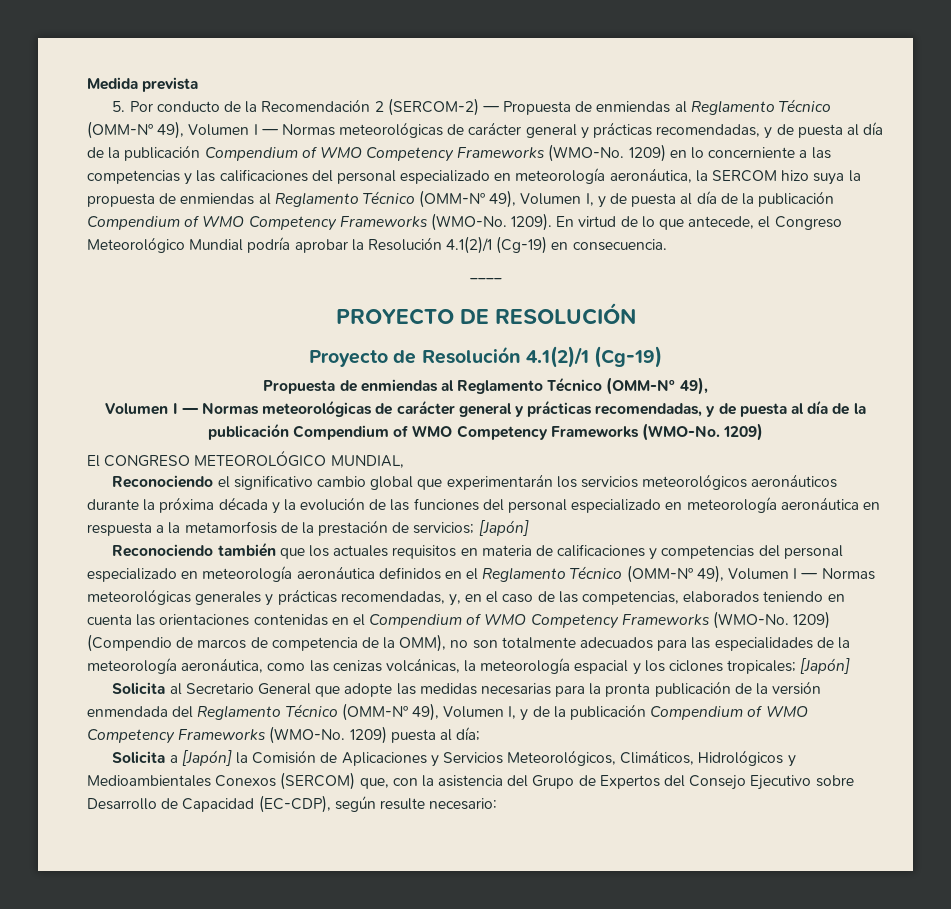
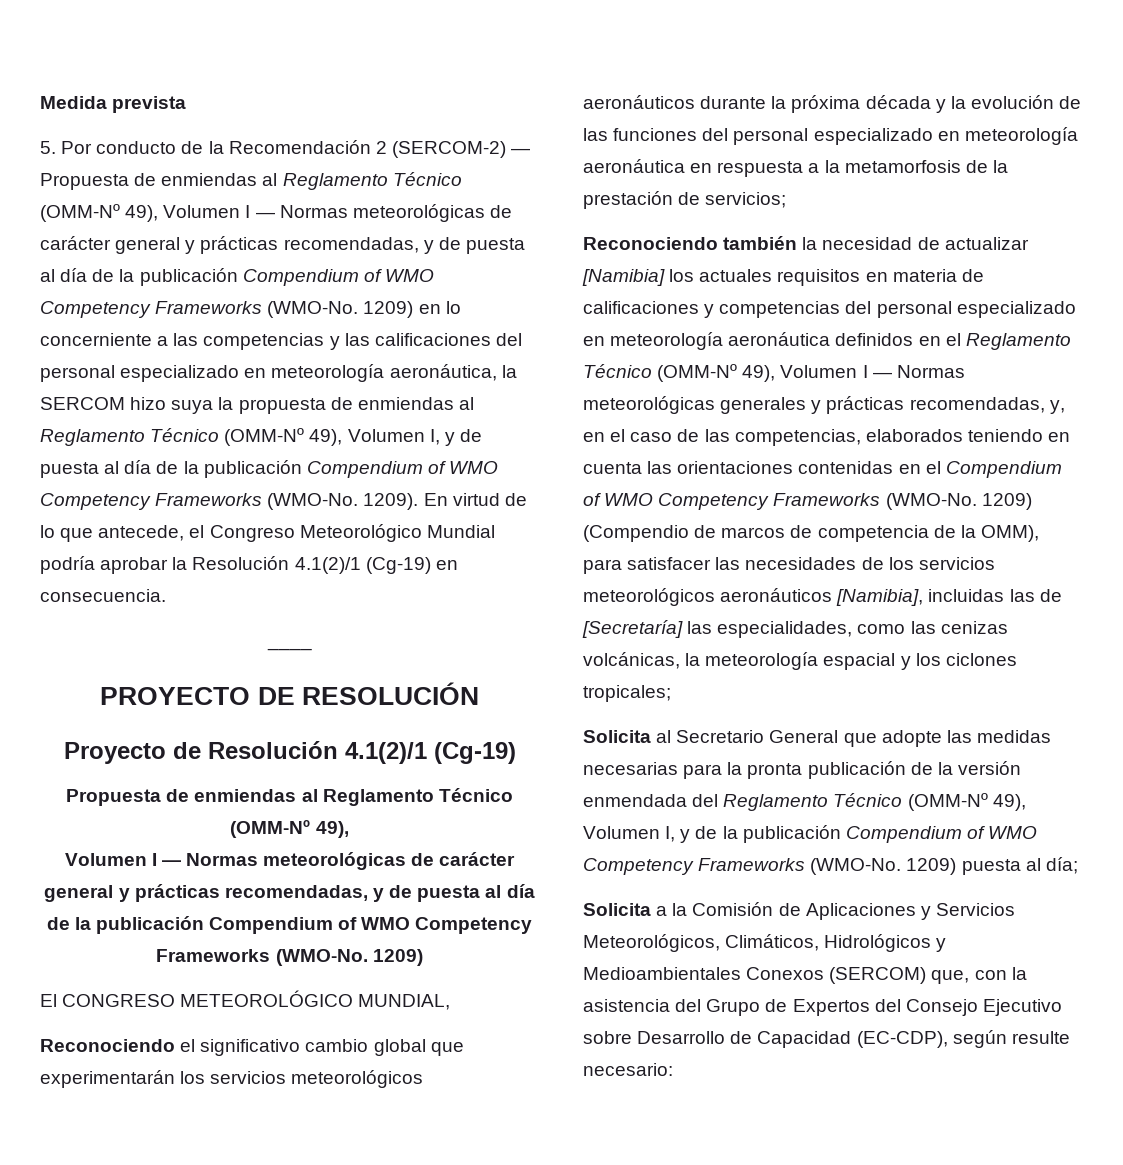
- Reconociendo el significativo cambio global que experimentarán los servicios meteorológicos aeronáuticos durante la próxima década y la evolución de las funciones del personal especializado en meteorología aeronáutica en respuesta a la metamorfosis de la prestación de servicios; [Japón]
+ Reconociendo el significativo cambio global que experimentarán los servicios meteorológicos aeronáuticos durante la próxima década y la evolución de las funciones del personal especializado en meteorología aeronáutica en respuesta a la metamorfosis de la prestación de servicios;
- Reconociendo también que los actuales requisitos en materia de calificaciones y competencias del personal especializado en meteorología aeronáutica definidos en el Reglamento Técnico (OMM-Nº 49), Volumen I — Normas meteorológicas generales y prácticas recomendadas, y, en el caso de las competencias, elaborados teniendo en cuenta las orientaciones contenidas en el Compendium of WMO Competency Frameworks (WMO-No.
+ Reconociendo también la necesidad de actualizar [Namibia] los actuales requisitos en materia de calificaciones y competencias del personal especializado en meteorología aeronáutica definidos en el Reglamento Técnico (OMM-Nº 49), Volumen I — Normas meteorológicas generales y prácticas recomendadas, y, en el caso de las competencias, elaborados teniendo en cuenta las orientaciones contenidas en el Compendium of WMO Competency Frameworks (WMO-No.
- 1209) (Compendio de marcos de competencia de la OMM), no son totalmente adecuados para las especialidades de la meteorología aeronáutica, como las cenizas volcánicas, la meteorología espacial y los ciclones tropicales; [Japón]
+ 1209) (Compendio de marcos de competencia de la OMM), para satisfacer las necesidades de los servicios meteorológicos aeronáuticos [Namibia], incluidas las de [Secretaría] las especialidades, como las cenizas volcánicas, la meteorología espacial y los ciclones tropicales;
- Solicita a [Japón] la Comisión de Aplicaciones y Servicios Meteorológicos, Climáticos, Hidrológicos y Medioambientales Conexos (SERCOM) que, con la asistencia del Grupo de Expertos del Consejo Ejecutivo sobre Desarrollo de Capacidad (EC-CDP), según resulte necesario:
+ Solicita a la Comisión de Aplicaciones y Servicios Meteorológicos, Climáticos, Hidrológicos y Medioambientales Conexos (SERCOM) que, con la asistencia del Grupo de Expertos del Consejo Ejecutivo sobre Desarrollo de Capacidad (EC-CDP), según resulte necesario:

